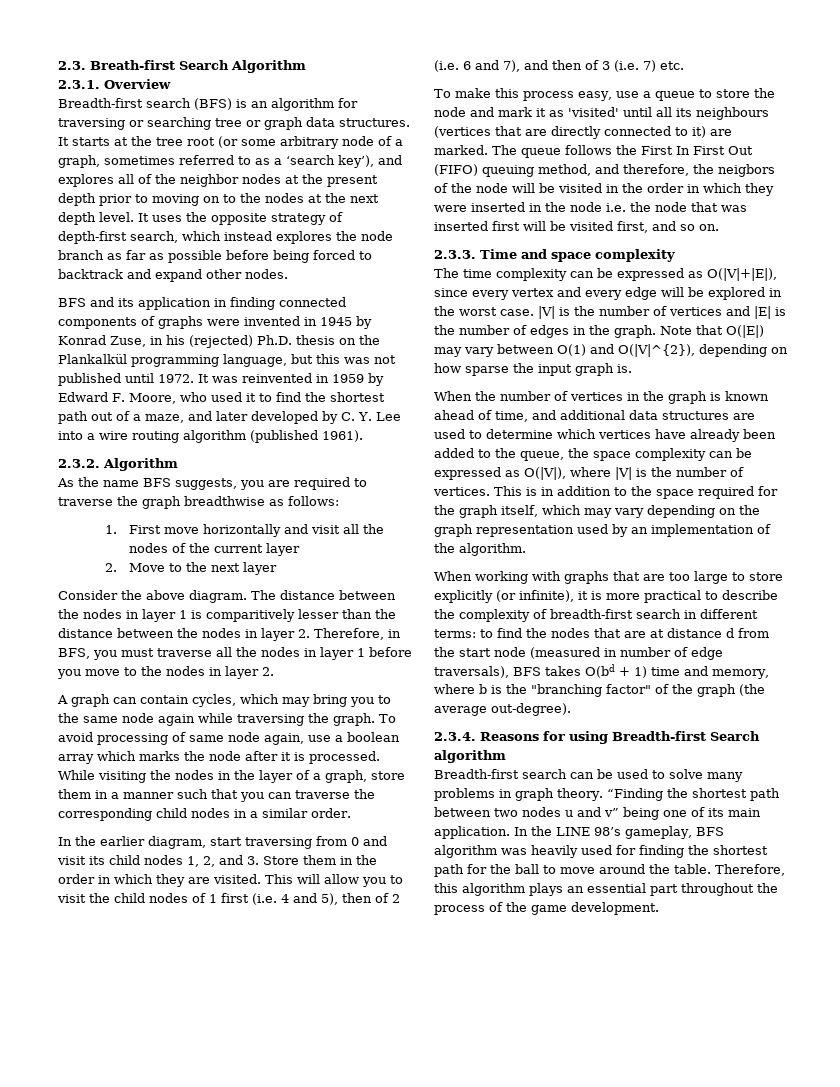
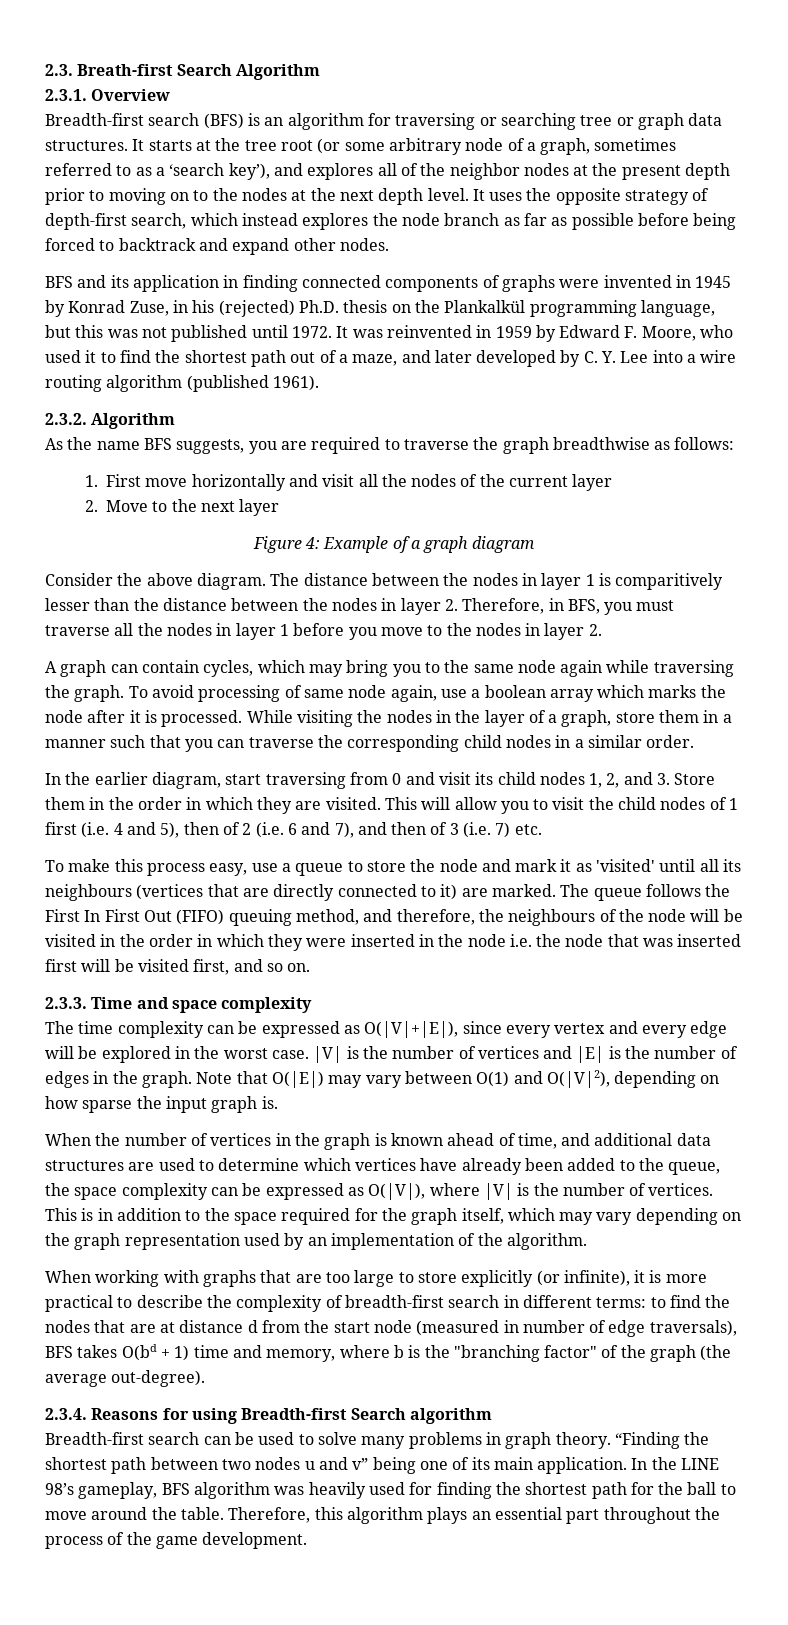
+ Figure 4: Example of a graph diagram
- The queue follows the First In First Out (FIFO) queuing method, and therefore, the neigbors of the node will be visited in the order in which they were inserted in the node i.e. the node that was inserted first will be visited first, and so on.
+ The queue follows the First In First Out (FIFO) queuing method, and therefore, the neighbours of the node will be visited in the order in which they were inserted in the node i.e. the node that was inserted first will be visited first, and so on.
- Note that O(|E|) may vary between O(1) and O(|V|^{2}), depending on how sparse the input graph is.
+ Note that O(|E|) may vary between O(1) and O(|V|2), depending on how sparse the input graph is.

